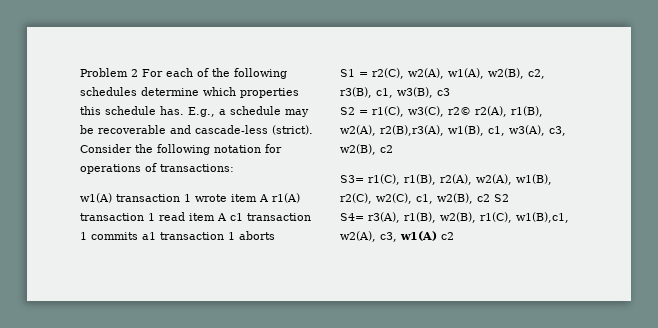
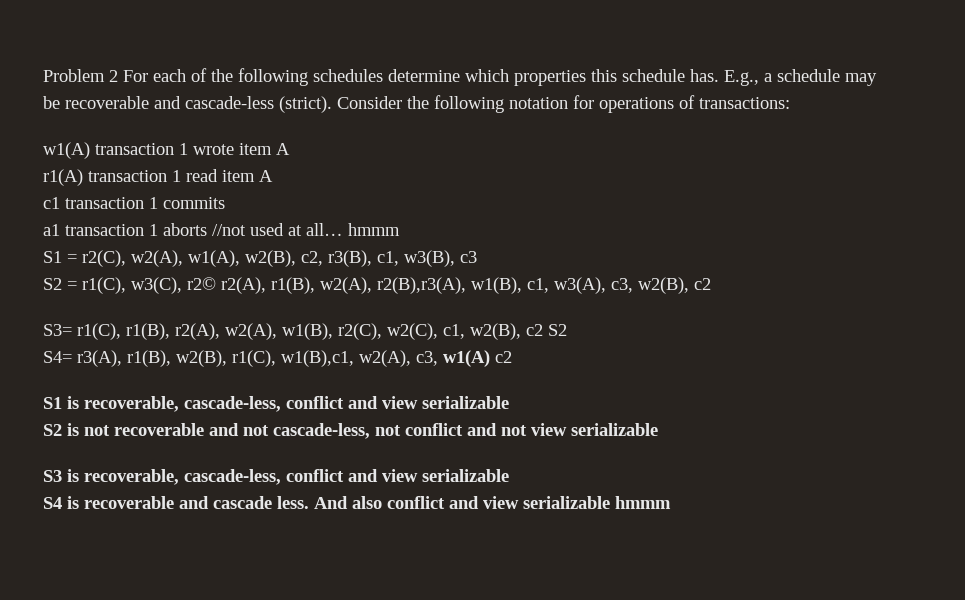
- w1(A) transaction 1 wrote item A r1(A) transaction 1 read item A c1 transaction 1 commits a1 transaction 1 aborts
+ w1(A) transaction 1 wrote item A
+ r1(A) transaction 1 read item A
+ c1 transaction 1 commits
+ a1 transaction 1 aborts //not used at all… hmmm
+ S1 is recoverable, cascade-less, conflict and view serializable
+ S2 is not recoverable and not cascade-less, not conflict and not view serializable
+ S3 is recoverable, cascade-less, conflict and view serializable
+ S4 is recoverable and cascade less. And also conflict and view serializable hmmm

